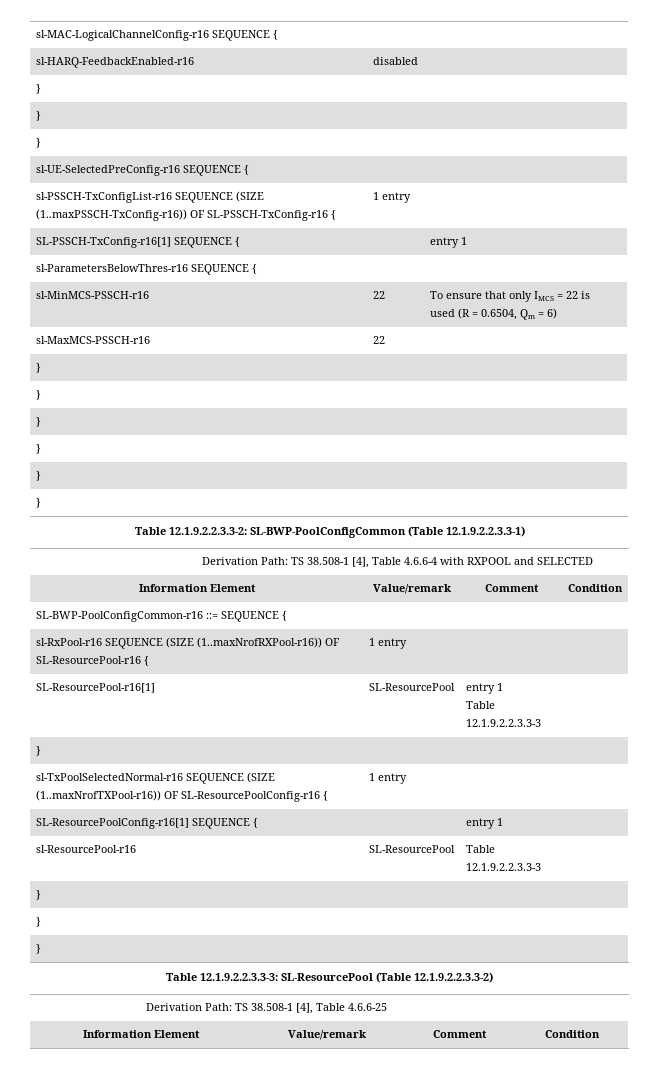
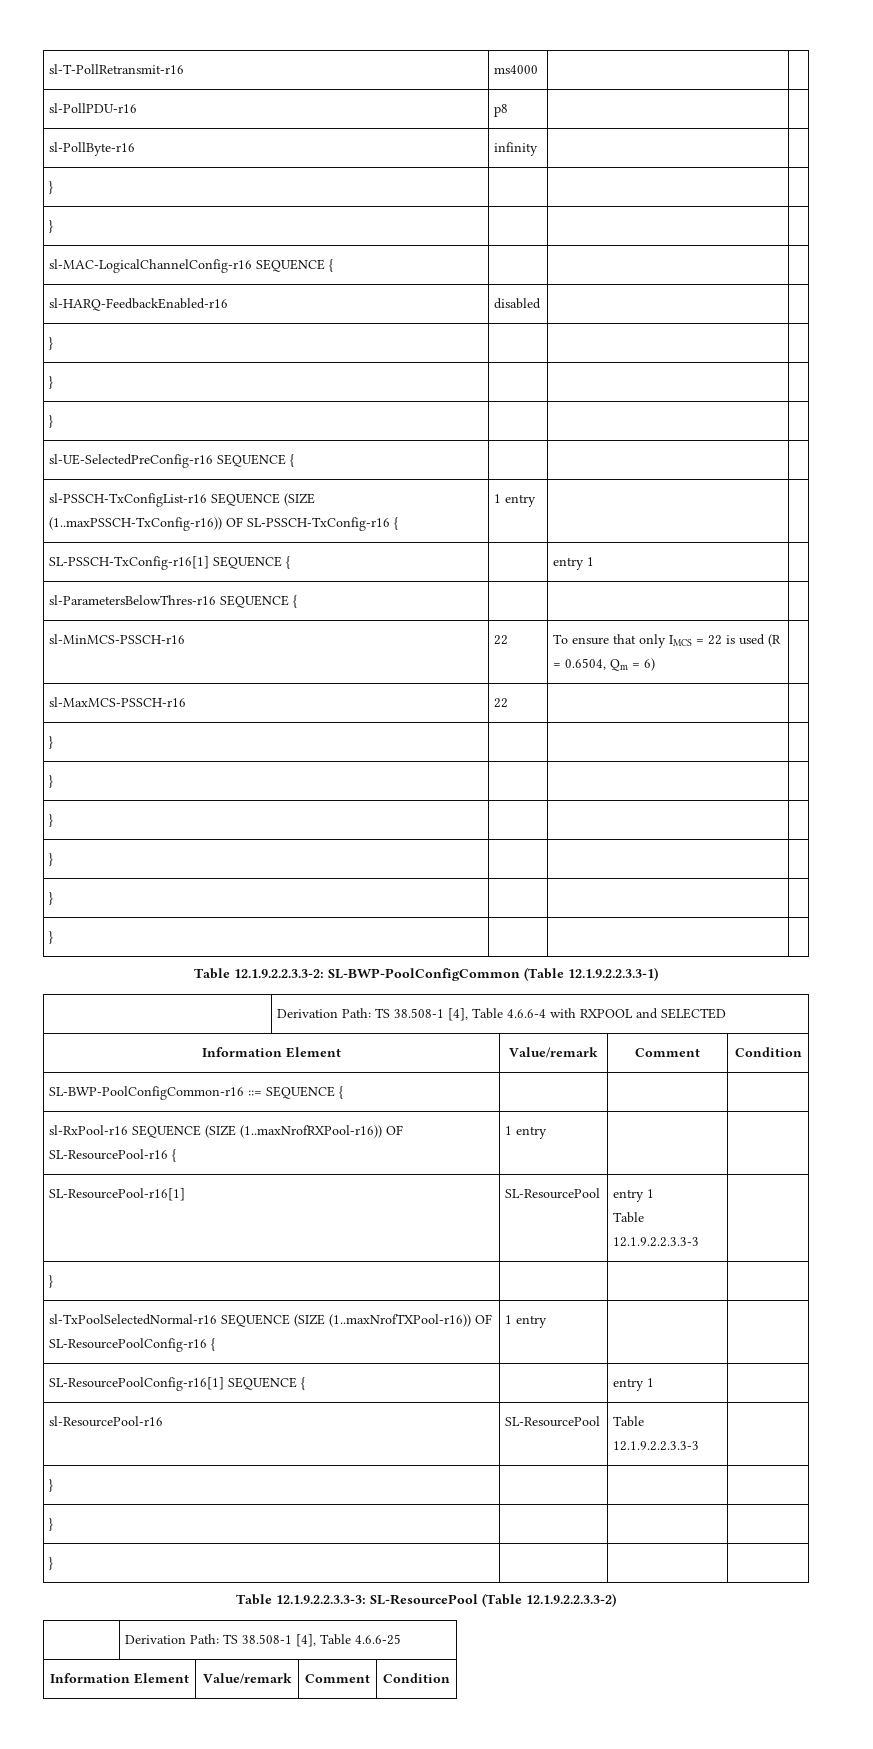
+ sl-T-PollRetransmit-r16 | ms4000 | |
+ sl-PollPDU-r16 | p8 | |
+ sl-PollByte-r16 | infinity | |
+ } | | |
+ } | | |

